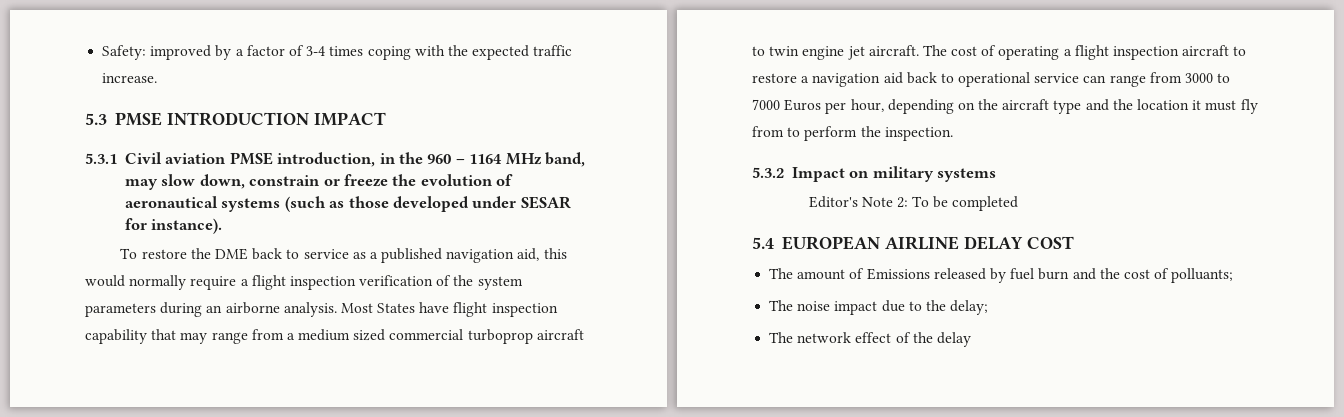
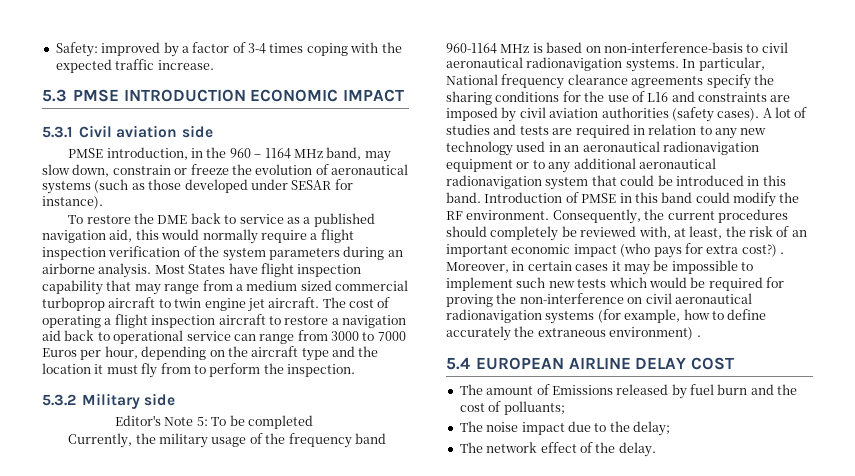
- 5.3 PMSE INTRODUCTION IMPACT
+ 5.3 PMSE INTRODUCTION ECONOMIC IMPACT
- 5.3.1 Civil aviation PMSE introduction, in the 960 – 1164 MHz band, may slow down, constrain or freeze the evolution of aeronautical systems (such as those developed under SESAR for instance).
+ 5.3.1 Civil aviation side
+ PMSE introduction, in the 960 – 1164 MHz band, may slow down, constrain or freeze the evolution of aeronautical systems (such as those developed under SESAR for instance).
- 5.3.2 Impact on military systems
+ 5.3.2 Military side
- Editor's Note 2: To be completed
+ Editor's Note 5: To be completed
+ Currently, the military usage of the frequency band 960-1164 MHz is based on non-interference-basis to civil aeronautical radionavigation systems. In particular, National frequency clearance agreements specify the sharing conditions for the use of L16 and constraints are imposed by civil aviation authorities (safety cases). A lot of studies and tests are required in relation to any new technology used in an aeronautical radionavigation equipment or to any additional aeronautical radionavigation system that could be introduced in this band. Introduction of PMSE in this band could modify the RF environment. Consequently, the current procedures should completely be reviewed with, at least, the risk of an important economic impact (who pays for extra cost?) . Moreover, in certain cases it may be impossible to implement such new tests which would be required for proving the non-interference on civil aeronautical radionavigation systems (for example, how to define accurately the extraneous environment) .
- The network effect of the delay
+ The network effect of the delay.

